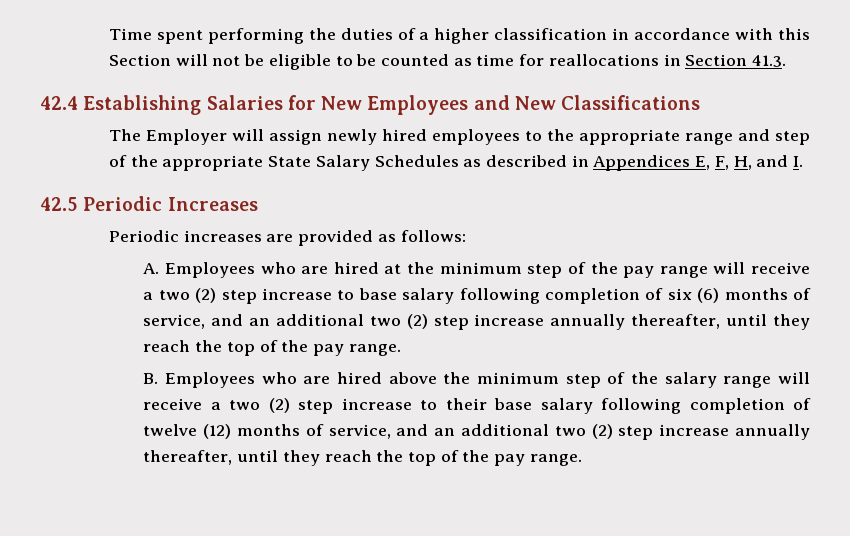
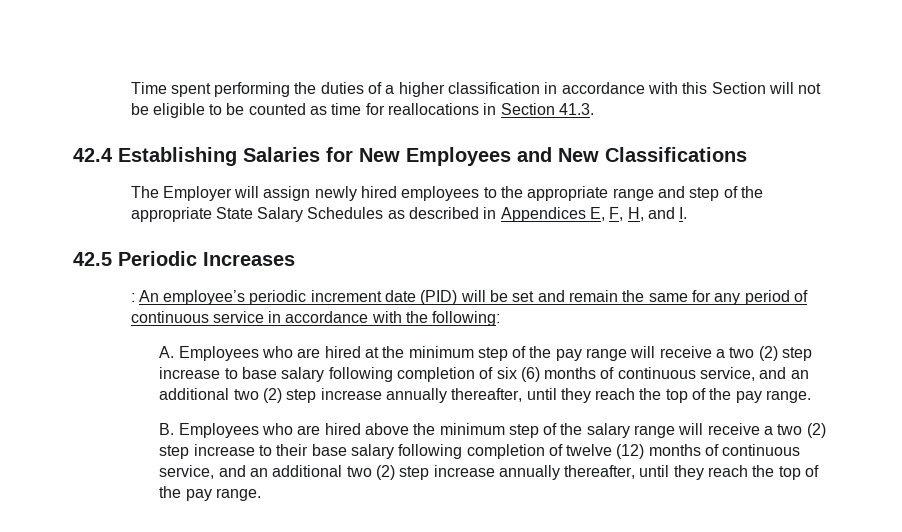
- Periodic increases are provided as follows:
+ : An employee’s periodic increment date (PID) will be set and remain the same for any period of continuous service in accordance with the following:
- A. Employees who are hired at the minimum step of the pay range will receive a two (2) step increase to base salary following completion of six (6) months of service, and an additional two (2) step increase annually thereafter, until they reach the top of the pay range.
+ A. Employees who are hired at the minimum step of the pay range will receive a two (2) step increase to base salary following completion of six (6) months of continuous service, and an additional two (2) step increase annually thereafter, until they reach the top of the pay range.
- B. Employees who are hired above the minimum step of the salary range will receive a two (2) step increase to their base salary following completion of twelve (12) months of service, and an additional two (2) step increase annually thereafter, until they reach the top of the pay range.
+ B. Employees who are hired above the minimum step of the salary range will receive a two (2) step increase to their base salary following completion of twelve (12) months of continuous service, and an additional two (2) step increase annually thereafter, until they reach the top of the pay range.

